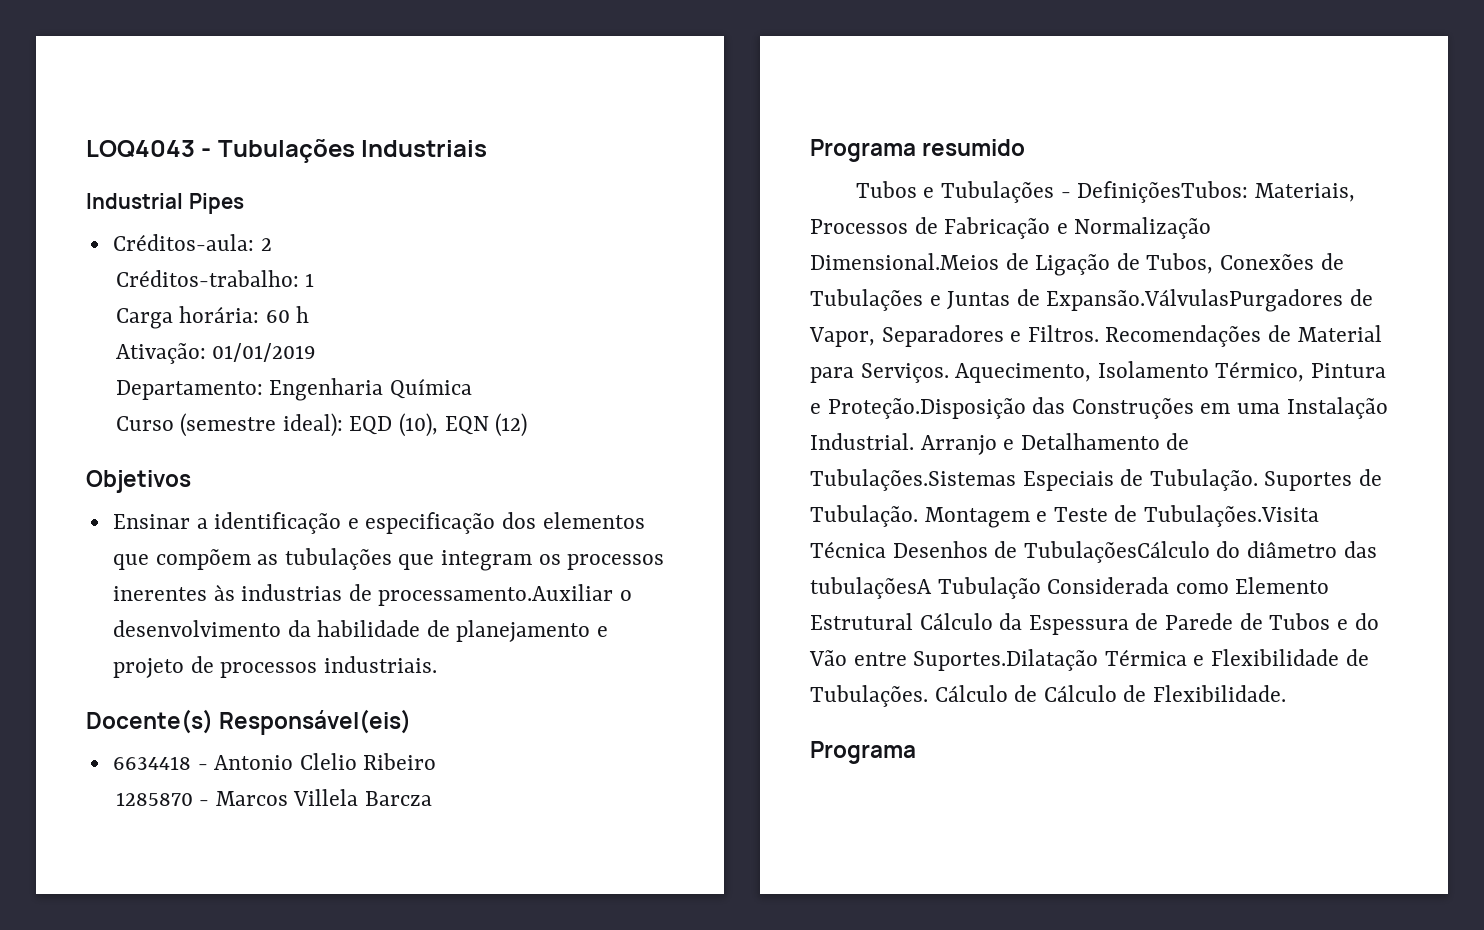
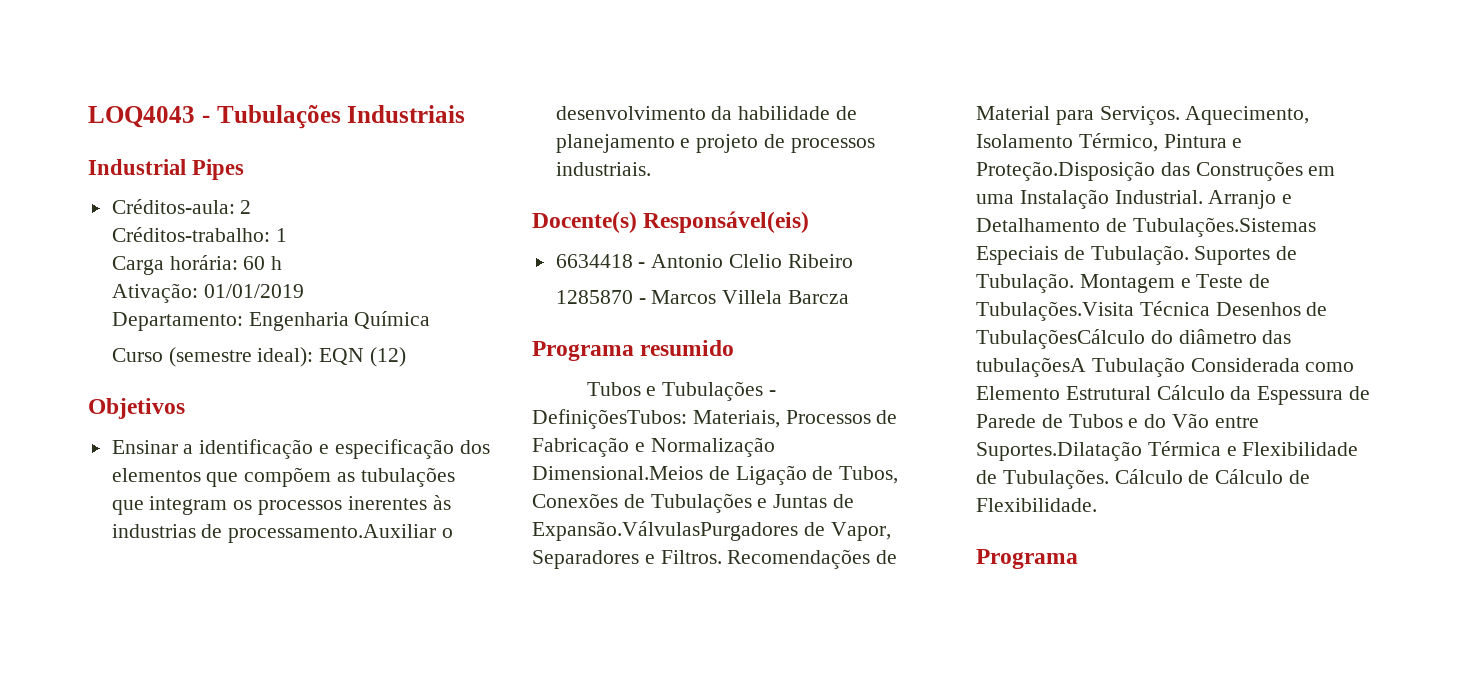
- Curso (semestre ideal): EQD (10), EQN (12)
+ Curso (semestre ideal): EQN (12)

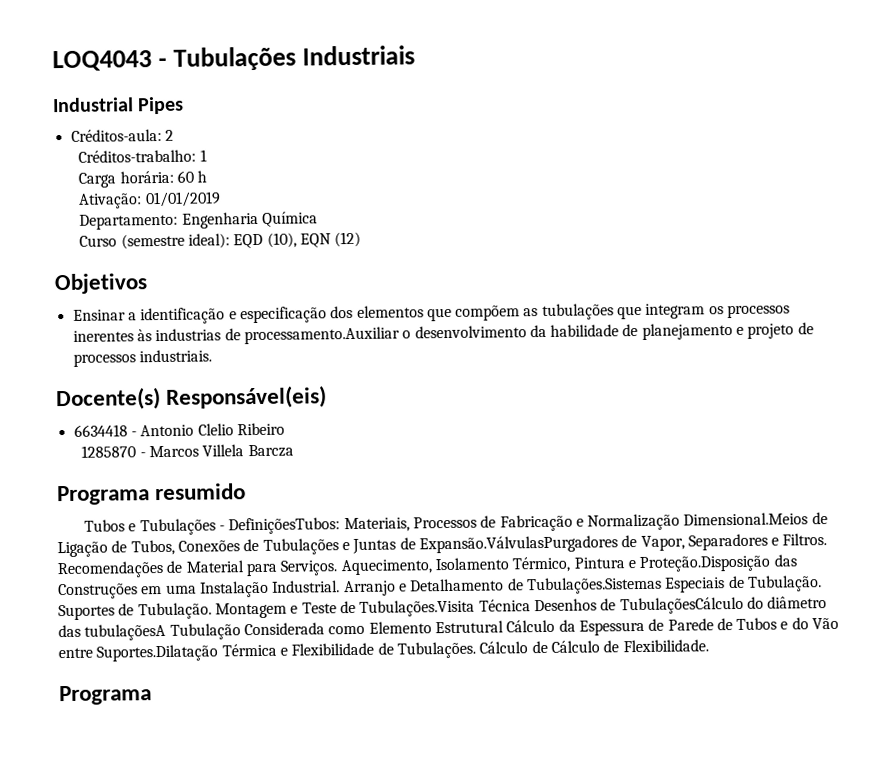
- Curso (semestre ideal): EQN (12)
+ Curso (semestre ideal): EQD (10), EQN (12)

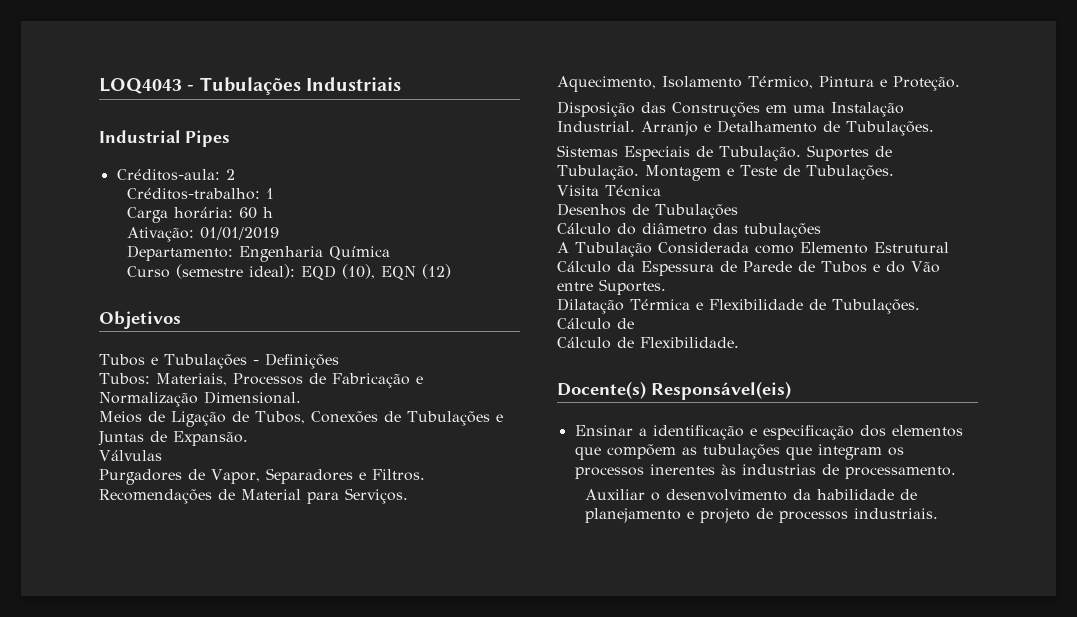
+ Tubos e Tubulações - Definições
+ Tubos: Materiais, Processos de Fabricação e Normalização Dimensional.
+ Meios de Ligação de Tubos, Conexões de Tubulações e Juntas de Expansão.
+ Válvulas
+ Purgadores de Vapor, Separadores e Filtros. Recomendações de Material para Serviços.
+ Aquecimento, Isolamento Térmico, Pintura e Proteção.
+ Disposição das Construções em uma Instalação Industrial. Arranjo e Detalhamento de Tubulações.
+ Sistemas Especiais de Tubulação. Suportes de Tubulação. Montagem e Teste de Tubulações.
+ Visita Técnica
+ Desenhos de Tubulações
+ Cálculo do diâmetro das tubulações
+ A Tubulação Considerada como Elemento Estrutural Cálculo da Espessura de Parede de Tubos e do Vão entre Suportes.
+ Dilatação Térmica e Flexibilidade de Tubulações. Cálculo de
+ Cálculo de Flexibilidade.
+ Docente(s) Responsável(eis)
- Ensinar a identificação e especificação dos elementos que compõem as tubulações que integram os processos inerentes às industrias de processamento.Auxiliar o desenvolvimento da habilidade de planejamento e projeto de processos industriais.
+ Ensinar a identificação e especificação dos elementos que compõem as tubulações que integram os processos inerentes às industrias de processamento.
+ Auxiliar o desenvolvimento da habilidade de planejamento e projeto de processos industriais.
- Docente(s) Responsável(eis)
- 6634418 - Antonio Clelio Ribeiro
- 1285870 - Marcos Villela Barcza
- Programa resumido
- Tubos e Tubulações - DefiniçõesTubos: Materiais, Processos de Fabricação e Normalização Dimensional.Meios de Ligação de Tubos, Conexões de Tubulações e Juntas de Expansão.VálvulasPurgadores de Vapor, Separadores e Filtros. Recomendações de Material para Serviços. Aquecimento, Isolamento Térmico, Pintura e Proteção.Disposição das Construções em uma Instalação Industrial. Arranjo e Detalhamento de Tubulações.Sistemas Especiais de Tubulação. Suportes de Tubulação. Montagem e Teste de Tubulações.Visita Técnica Desenhos de TubulaçõesCálculo do diâmetro das tubulaçõesA Tubulação Considerada como Elemento Estrutural Cálculo da Espessura de Parede de Tubos e do Vão entre Suportes.Dilatação Térmica e Flexibilidade de Tubulações. Cálculo de Cálculo de Flexibilidade.
- Programa

